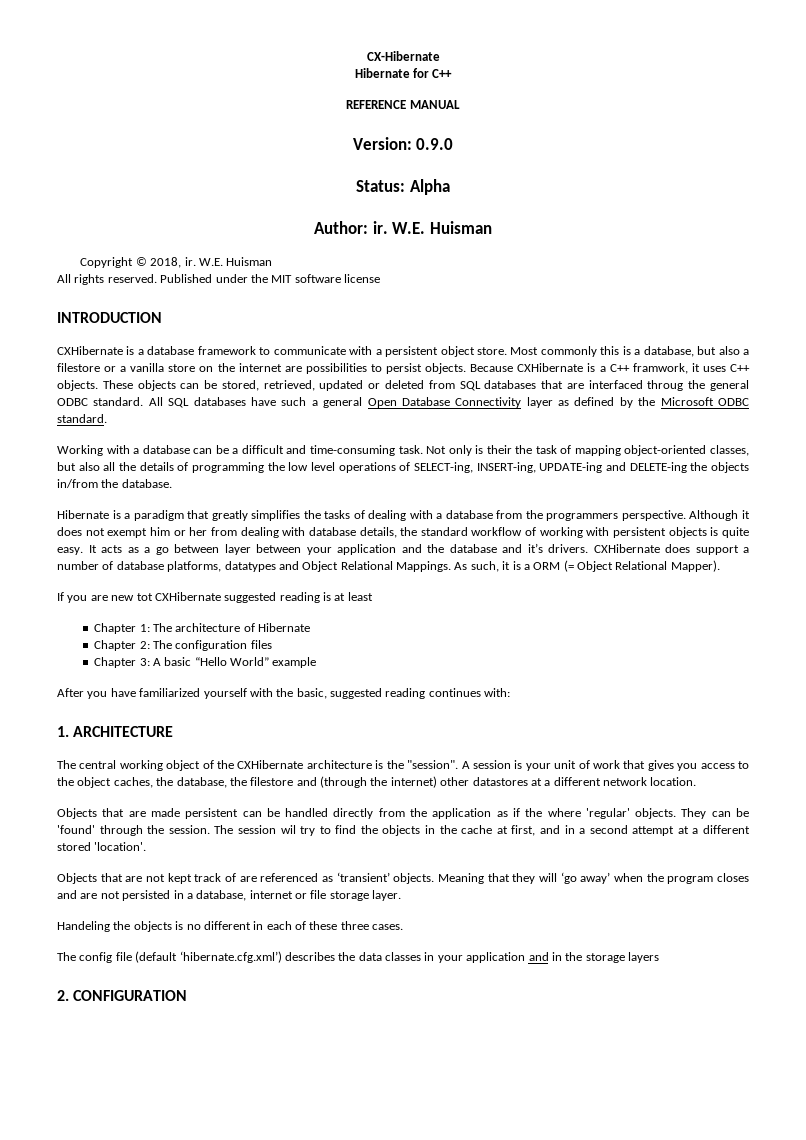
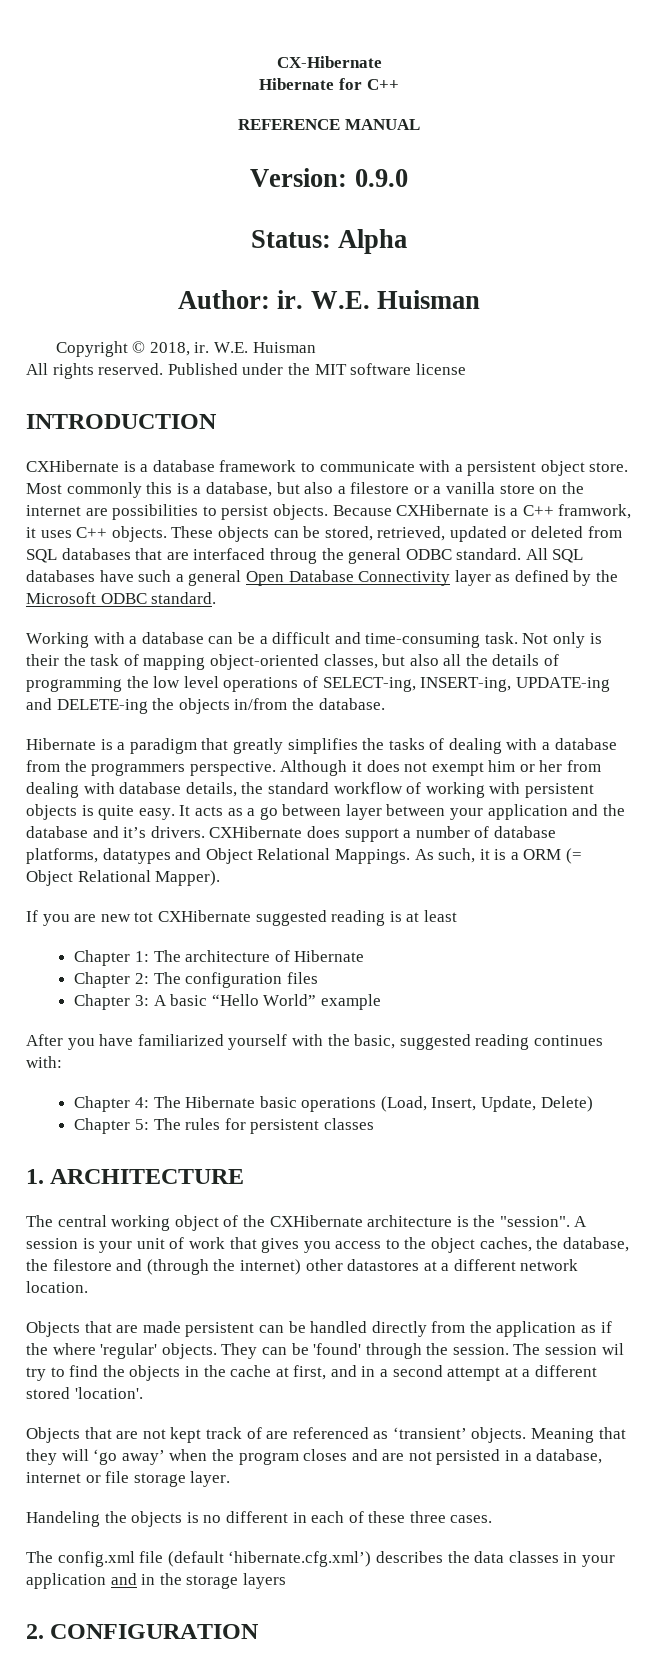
+ Chapter 4: The Hibernate basic operations (Load, Insert, Update, Delete)
+ Chapter 5: The rules for persistent classes
- The config file (default ‘hibernate.cfg.xml’) describes the data classes in your application and in the storage layers
+ The config.xml file (default ‘hibernate.cfg.xml’) describes the data classes in your application and in the storage layers

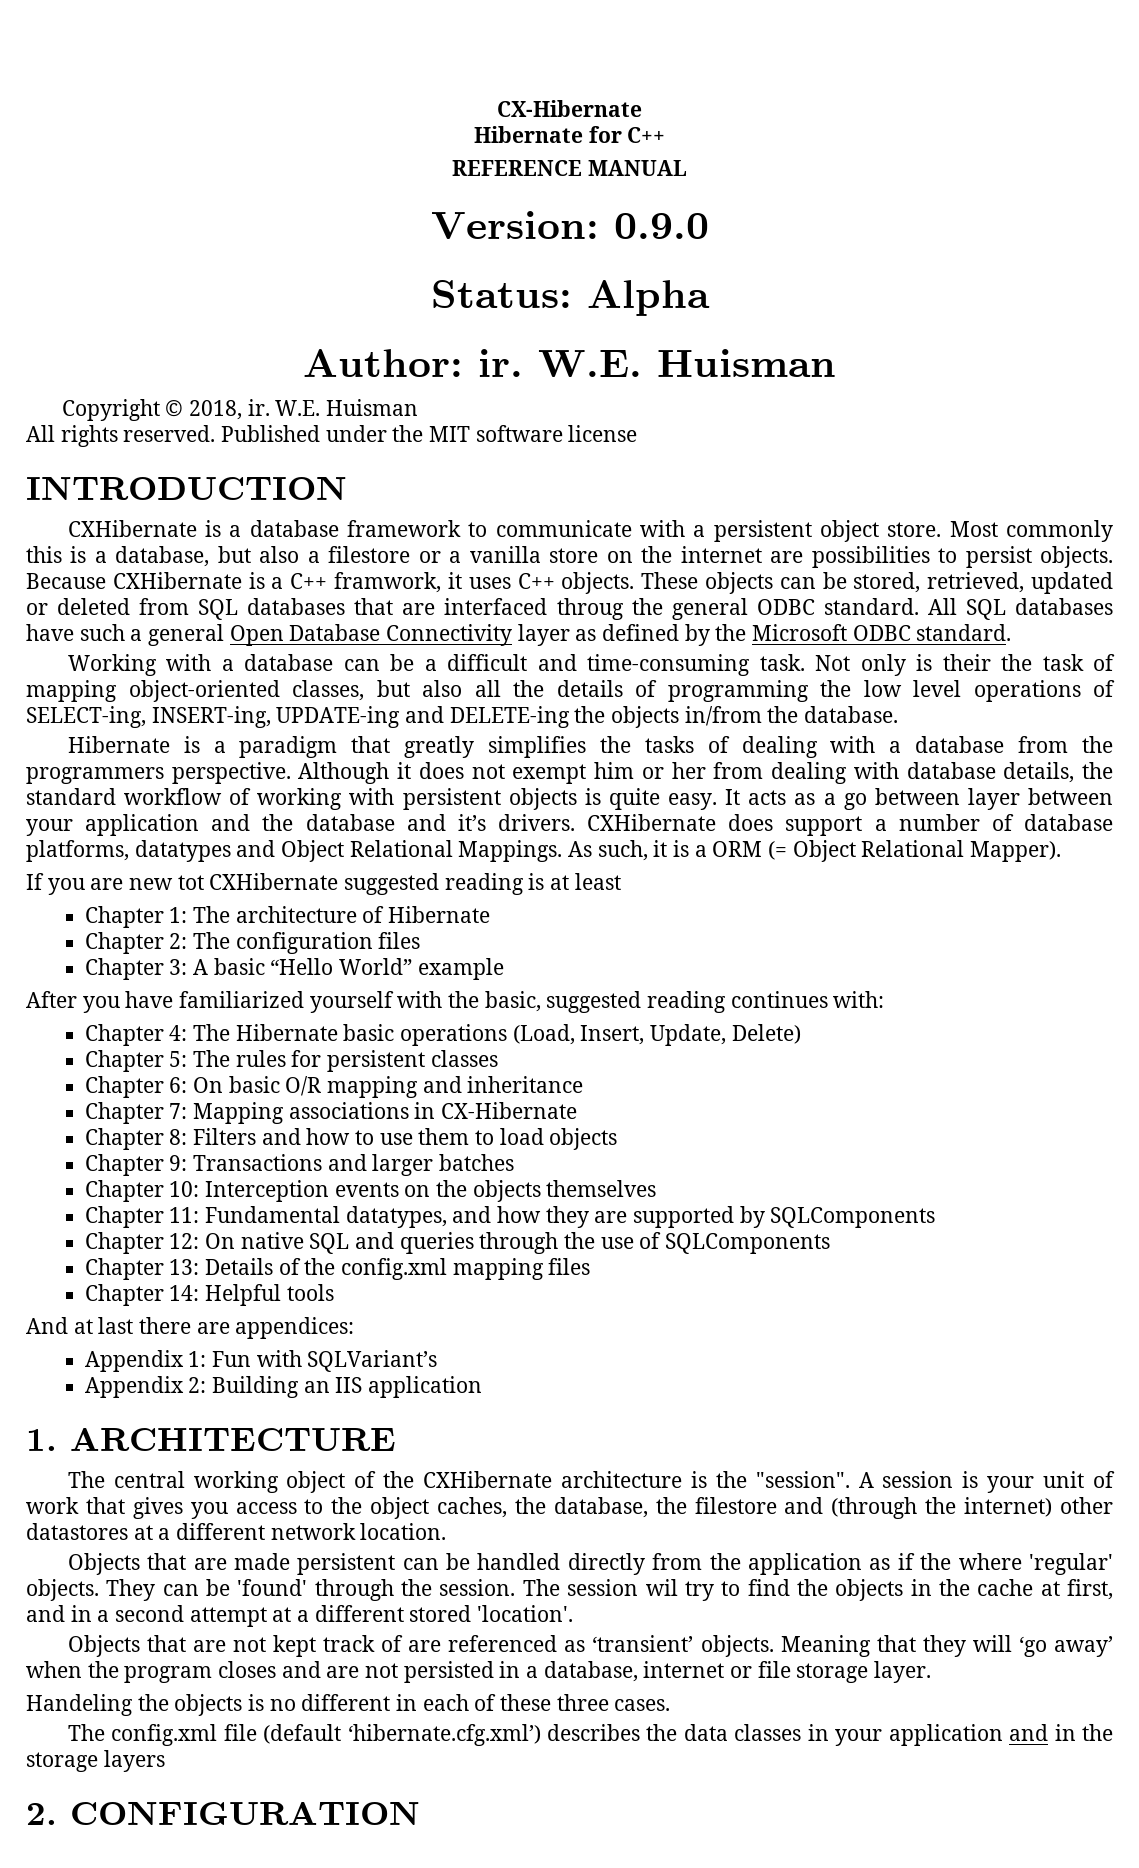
+ Chapter 6: On basic O/R mapping and inheritance
+ Chapter 7: Mapping associations in CX-Hibernate
+ Chapter 8: Filters and how to use them to load objects
+ Chapter 9: Transactions and larger batches
+ Chapter 10: Interception events on the objects themselves
+ Chapter 11: Fundamental datatypes, and how they are supported by SQLComponents
+ Chapter 12: On native SQL and queries through the use of SQLComponents
+ Chapter 13: Details of the config.xml mapping files
+ Chapter 14: Helpful tools
+ And at last there are appendices:
+ Appendix 1: Fun with SQLVariant’s
+ Appendix 2: Building an IIS application

